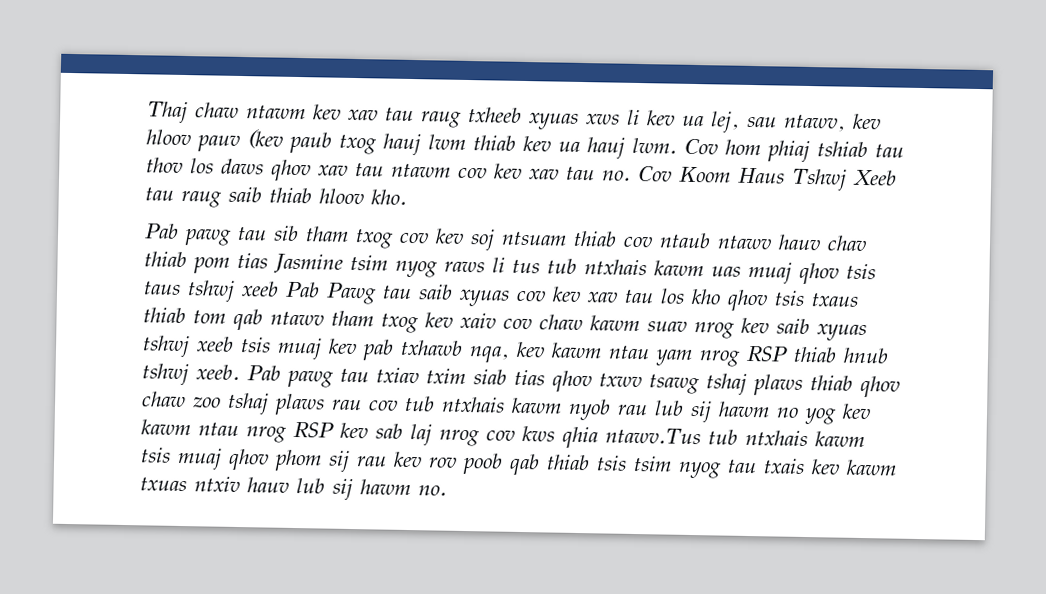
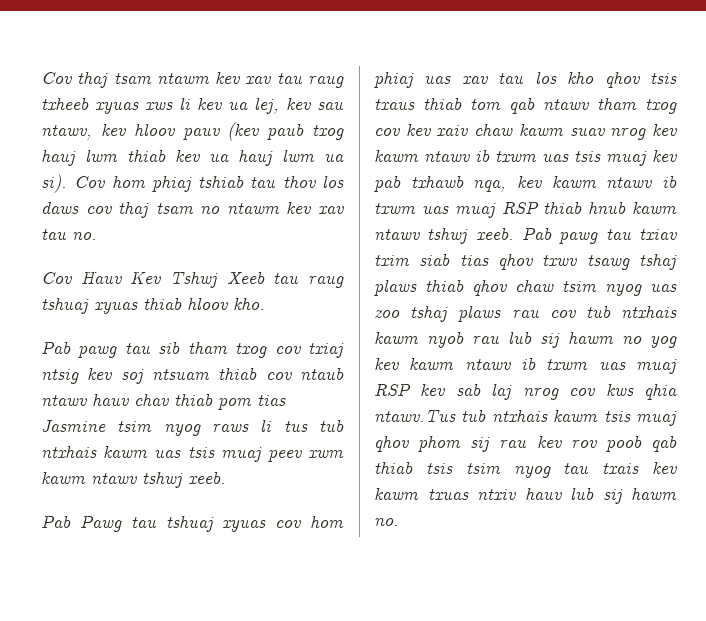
- Thaj chaw ntawm kev xav tau raug txheeb xyuas xws li kev ua lej, sau ntawv, kev hloov pauv (kev paub txog hauj lwm thiab kev ua hauj lwm.
+ Cov thaj tsam ntawm kev xav tau raug txheeb xyuas xws li kev ua lej, kev sau ntawv, kev hloov pauv (kev paub txog hauj lwm thiab kev ua hauj lwm ua si).
- Cov hom phiaj tshiab tau thov los daws qhov xav tau ntawm cov kev xav tau no. Cov Koom Haus Tshwj Xeeb tau raug saib thiab hloov kho.
+ Cov hom phiaj tshiab tau thov los daws cov thaj tsam no ntawm kev xav tau no.
+ Cov Hauv Kev Tshwj Xeeb tau raug tshuaj xyuas thiab hloov kho.
- Pab pawg tau sib tham txog cov kev soj ntsuam thiab cov ntaub ntawv hauv chav thiab pom tias Jasmine tsim nyog raws li tus tub ntxhais kawm uas muaj qhov tsis taus tshwj xeeb Pab Pawg tau saib xyuas cov kev xav tau los kho qhov tsis txaus thiab tom qab ntawv tham txog kev xaiv cov chaw kawm suav nrog kev saib xyuas tshwj xeeb tsis muaj kev pab txhawb nqa, kev kawm ntau yam nrog RSP thiab hnub tshwj xeeb.
+ Pab pawg tau sib tham txog cov txiaj ntsig kev soj ntsuam thiab cov ntaub ntawv hauv chav thiab pom tias Jasmine tsim nyog raws li tus tub ntxhais kawm uas tsis muaj peev xwm kawm ntawv tshwj xeeb.
+ Pab Pawg tau tshuaj xyuas cov hom phiaj uas xav tau los kho qhov tsis txaus thiab tom qab ntawv tham txog cov kev xaiv chaw kawm suav nrog kev kawm ntawv ib txwm uas tsis muaj kev pab txhawb nqa, kev kawm ntawv ib txwm uas muaj RSP thiab hnub kawm ntawv tshwj xeeb.
- Pab pawg tau txiav txim siab tias qhov txwv tsawg tshaj plaws thiab qhov chaw zoo tshaj plaws rau cov tub ntxhais kawm nyob rau lub sij hawm no yog kev kawm ntau nrog RSP kev sab laj nrog cov kws qhia ntawv.Tus tub ntxhais kawm tsis muaj qhov phom sij rau kev rov poob qab thiab tsis tsim nyog tau txais kev kawm txuas ntxiv hauv lub sij hawm no.
+ Pab pawg tau txiav txim siab tias qhov txwv tsawg tshaj plaws thiab qhov chaw tsim nyog uas zoo tshaj plaws rau cov tub ntxhais kawm nyob rau lub sij hawm no yog kev kawm ntawv ib txwm uas muaj RSP kev sab laj nrog cov kws qhia ntawv.Tus tub ntxhais kawm tsis muaj qhov phom sij rau kev rov poob qab thiab tsis tsim nyog tau txais kev kawm txuas ntxiv hauv lub sij hawm no.

